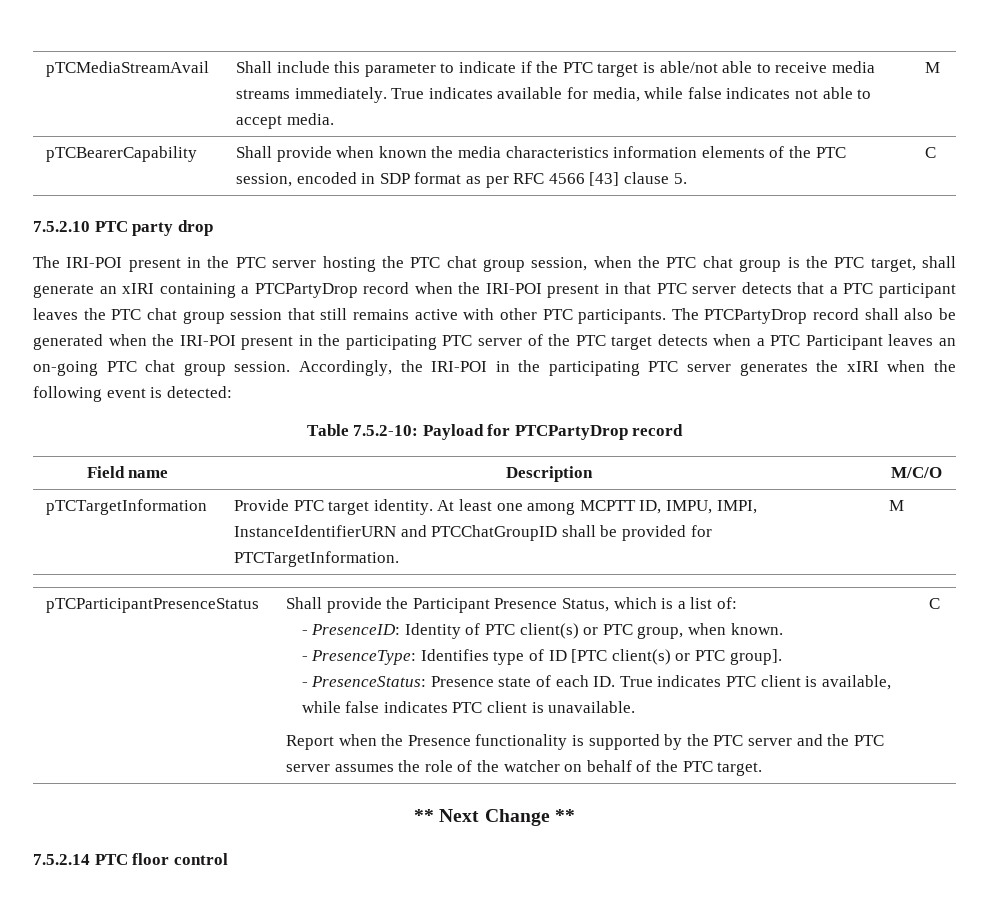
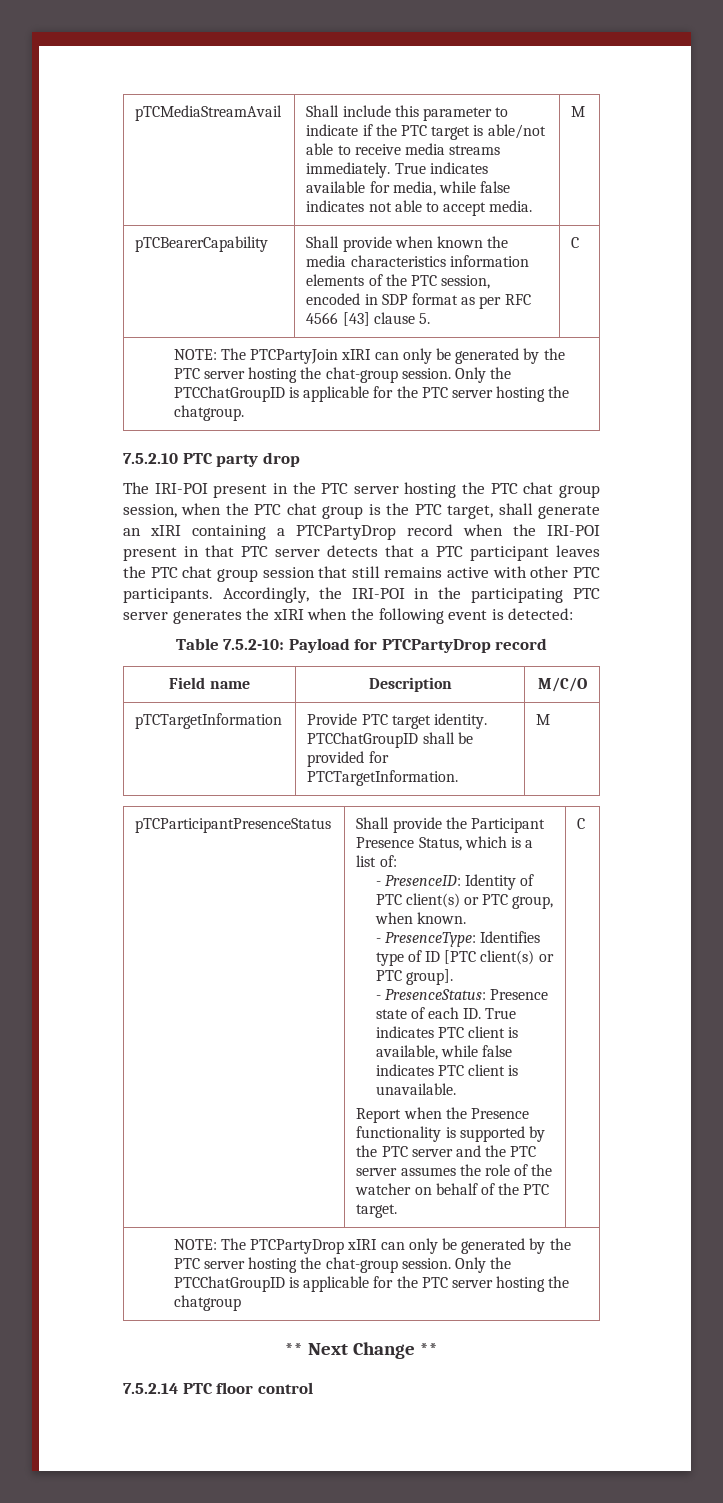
+ NOTE: The PTCPartyJoin xIRI can only be generated by the PTC server hosting the chat-group session. Only the PTCChatGroupID is applicable for the PTC server hosting the chatgroup.
- The PTCPartyDrop record shall also be generated when the IRI-POI present in the participating PTC server of the PTC target detects when a PTC Participant leaves an on-going PTC chat group session.
- pTCTargetInformation | Provide PTC target identity. At least one among MCPTT ID, IMPU, IMPI, InstanceIdentifierURN and PTCChatGroupID shall be provided for PTCTargetInformation. | M
+ pTCTargetInformation | Provide PTC target identity. PTCChatGroupID shall be provided for PTCTargetInformation. | M
+ NOTE: The PTCPartyDrop xIRI can only be generated by the PTC server hosting the chat-group session. Only the PTCChatGroupID is applicable for the PTC server hosting the chatgroup

